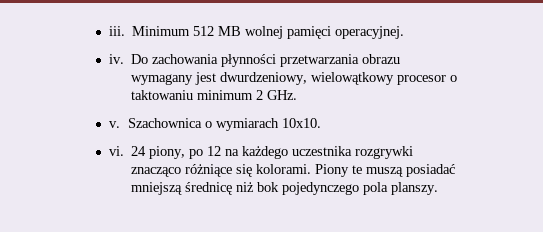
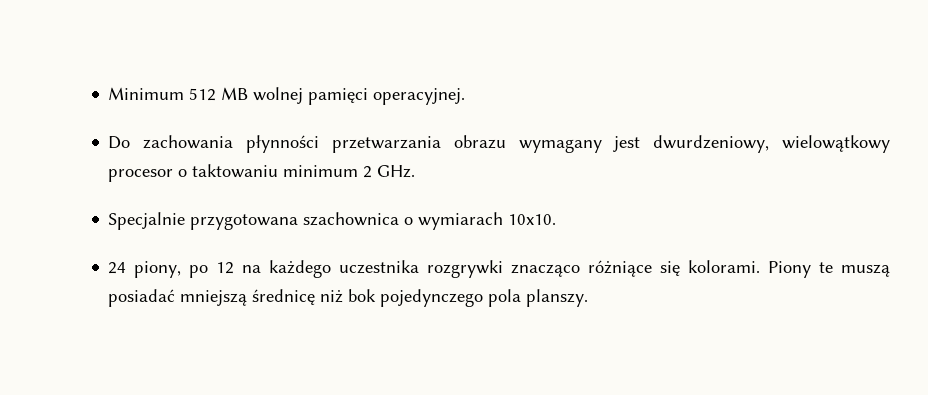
- iii.
- iv.
- v. Szachownica o wymiarach 10x10.
+ Specjalnie przygotowana szachownica o wymiarach 10x10.
- vi.

